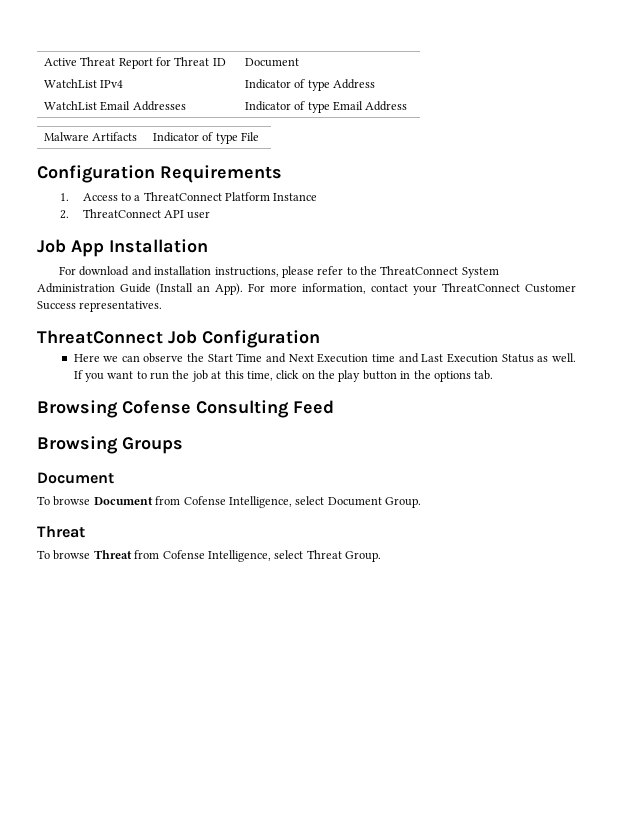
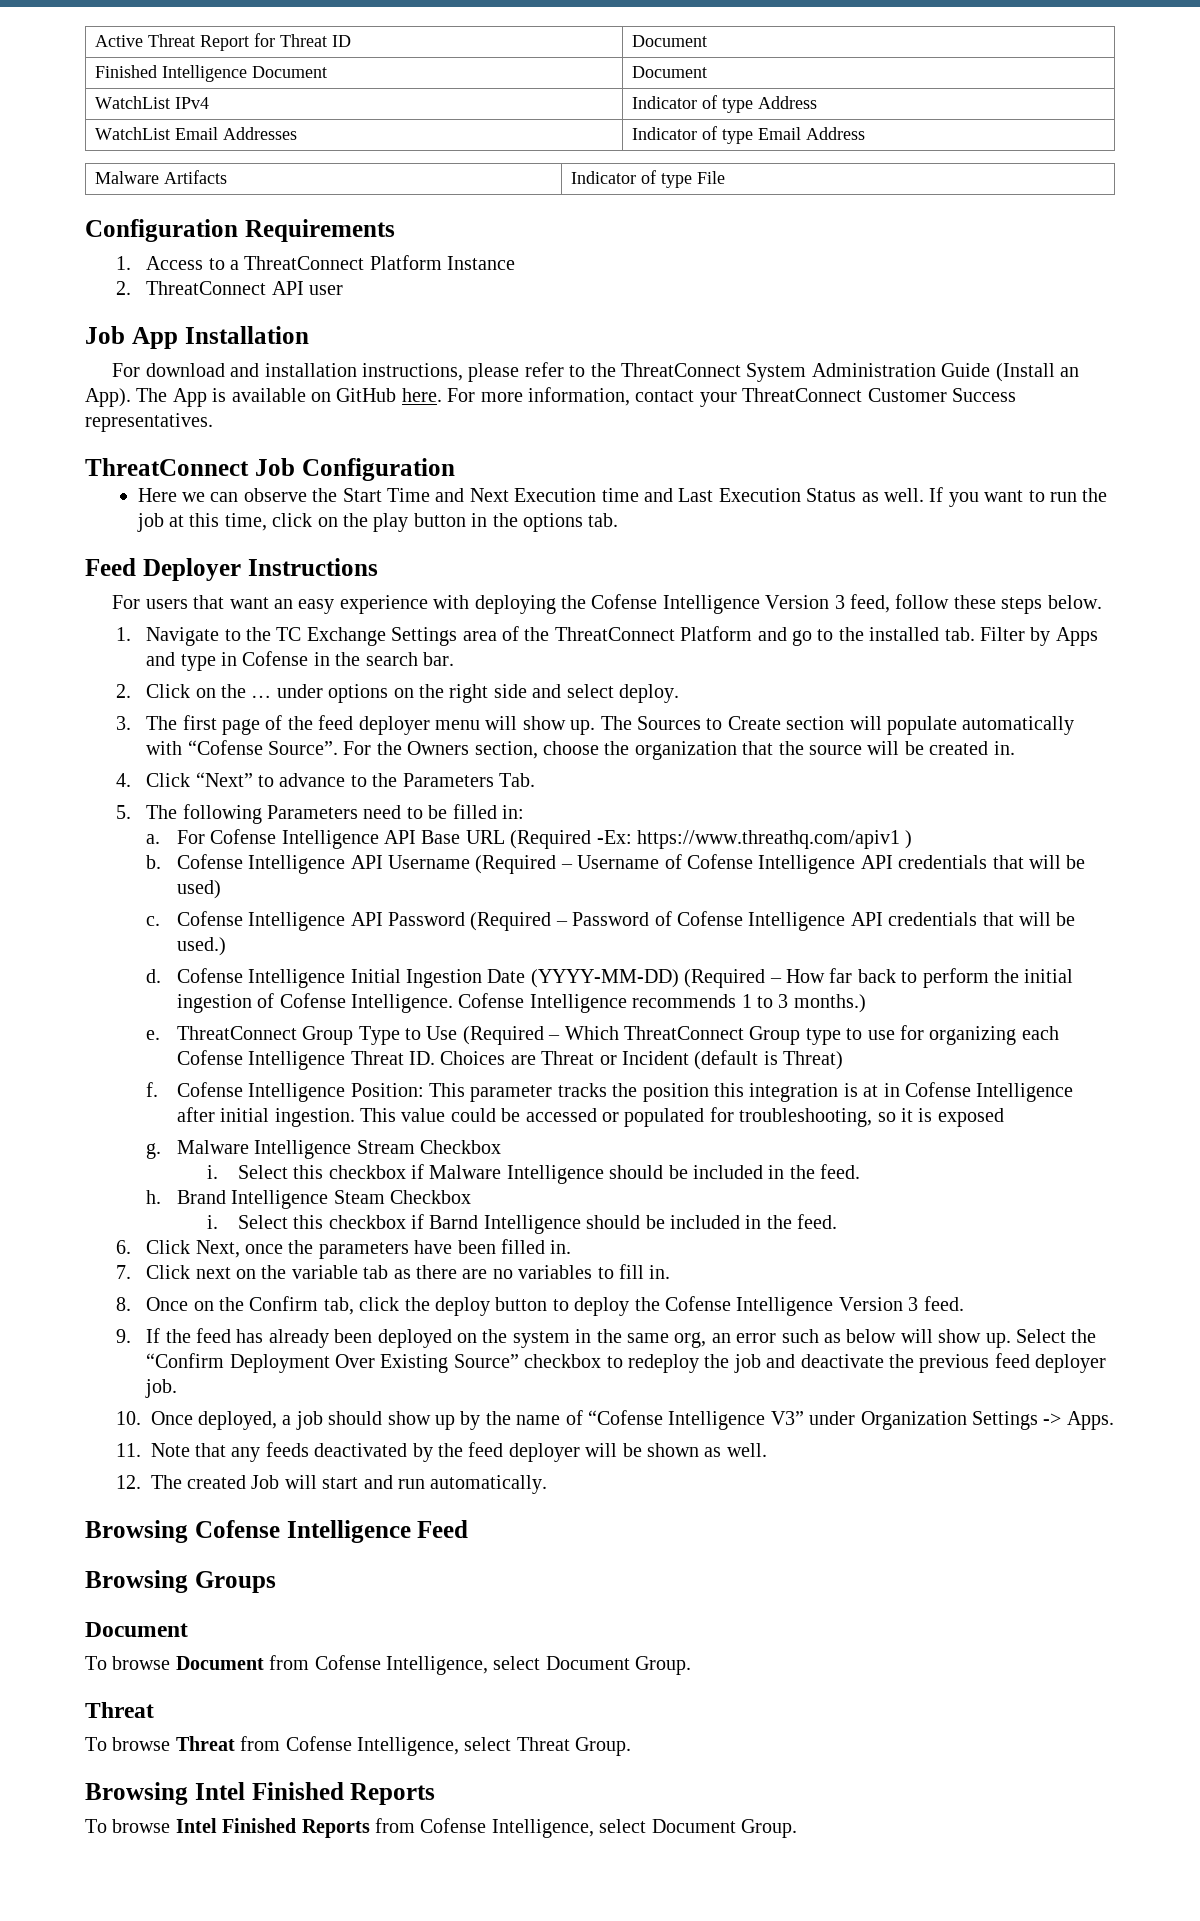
+ Finished Intelligence Document | Document
+ The App is available on GitHub here.
+ Feed Deployer Instructions
+ For users that want an easy experience with deploying the Cofense Intelligence Version 3 feed, follow these steps below.
+ 1. Navigate to the TC Exchange Settings area of the ThreatConnect Platform and go to the installed tab. Filter by Apps and type in Cofense in the search bar.
+ 2. Click on the … under options on the right side and select deploy.
+ 3. The first page of the feed deployer menu will show up. The Sources to Create section will populate automatically with “Cofense Source”. For the Owners section, choose the organization that the source will be created in.
+ 4. Click “Next” to advance to the Parameters Tab.
+ 5. The following Parameters need to be filled in:
+ a. For Cofense Intelligence API Base URL (Required -Ex: https://www.threathq.com/apiv1 )
+ b. Cofense Intelligence API Username (Required – Username of Cofense Intelligence API credentials that will be used)
+ c. Cofense Intelligence API Password (Required – Password of Cofense Intelligence API credentials that will be used.)
+ d. Cofense Intelligence Initial Ingestion Date (YYYY-MM-DD) (Required – How far back to perform the initial ingestion of Cofense Intelligence. Cofense Intelligence recommends 1 to 3 months.)
+ e. ThreatConnect Group Type to Use (Required – Which ThreatConnect Group type to use for organizing each Cofense Intelligence Threat ID. Choices are Threat or Incident (default is Threat)
+ f. Cofense Intelligence Position: This parameter tracks the position this integration is at in Cofense Intelligence after initial ingestion. This value could be accessed or populated for troubleshooting, so it is exposed
+ g. Malware Intelligence Stream Checkbox
+ i. Select this checkbox if Malware Intelligence should be included in the feed.
+ h. Brand Intelligence Steam Checkbox
+ i. Select this checkbox if Barnd Intelligence should be included in the feed.
+ 6. Click Next, once the parameters have been filled in.
+ 7. Click next on the variable tab as there are no variables to fill in.
+ 8. Once on the Confirm tab, click the deploy button to deploy the Cofense Intelligence Version 3 feed.
+ 9. If the feed has already been deployed on the system in the same org, an error such as below will show up. Select the “Confirm Deployment Over Existing Source” checkbox to redeploy the job and deactivate the previous feed deployer job.
+ 10. Once deployed, a job should show up by the name of “Cofense Intelligence V3” under Organization Settings -> Apps.
+ 11. Note that any feeds deactivated by the feed deployer will be shown as well.
+ 12. The created Job will start and run automatically.
- Browsing Cofense Consulting Feed
+ Browsing Cofense Intelligence Feed
+ Browsing Intel Finished Reports
+ To browse Intel Finished Reports from Cofense Intelligence, select Document Group.

